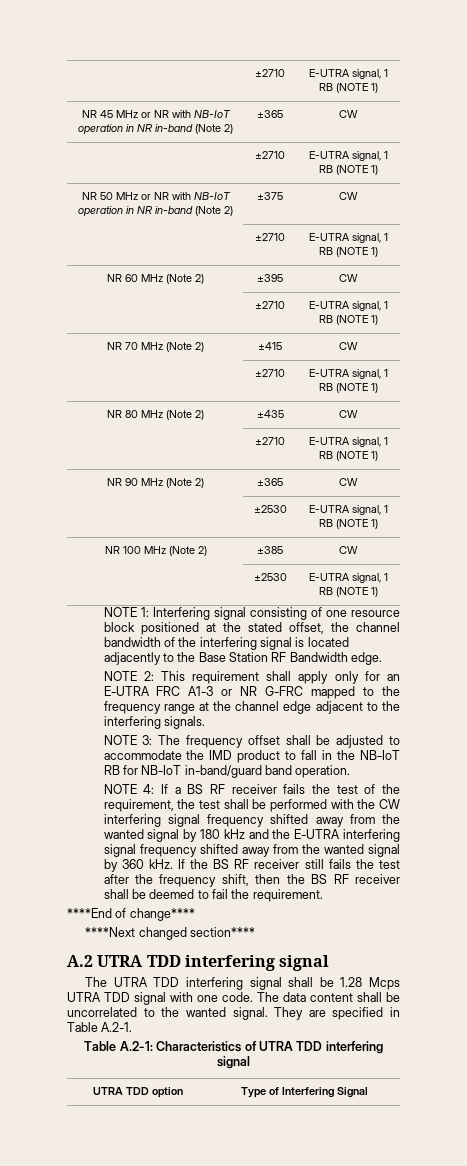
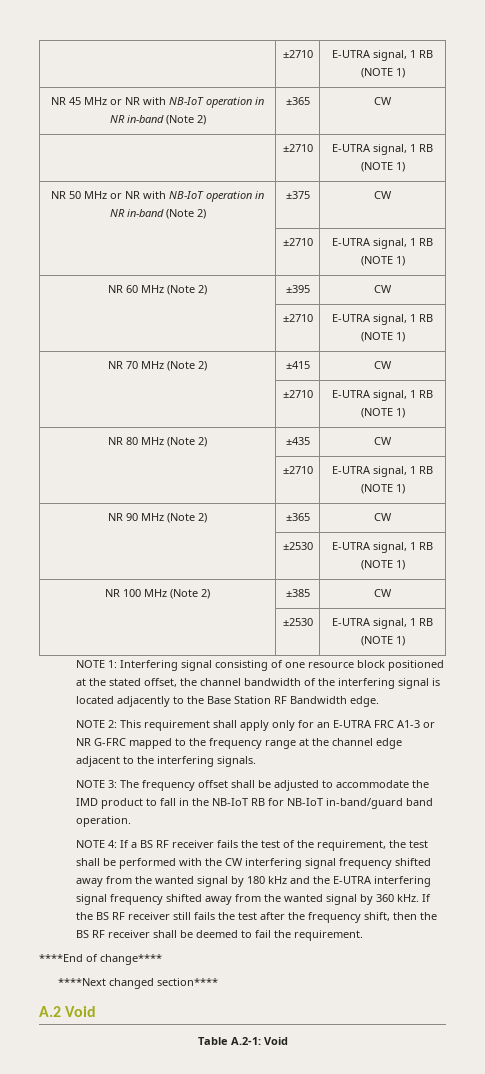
- A.2 UTRA TDD interfering signal
- The UTRA TDD interfering signal shall be 1.28 Mcps UTRA TDD signal with one code. The data content shall be uncorrelated to the wanted signal. They are specified in Table A.2-1.
- Table A.2-1: Characteristics of UTRA TDD interfering signal
- UTRA TDD option | Type of Interfering Signal
+ A.2 Void
+ Table A.2-1: Void

